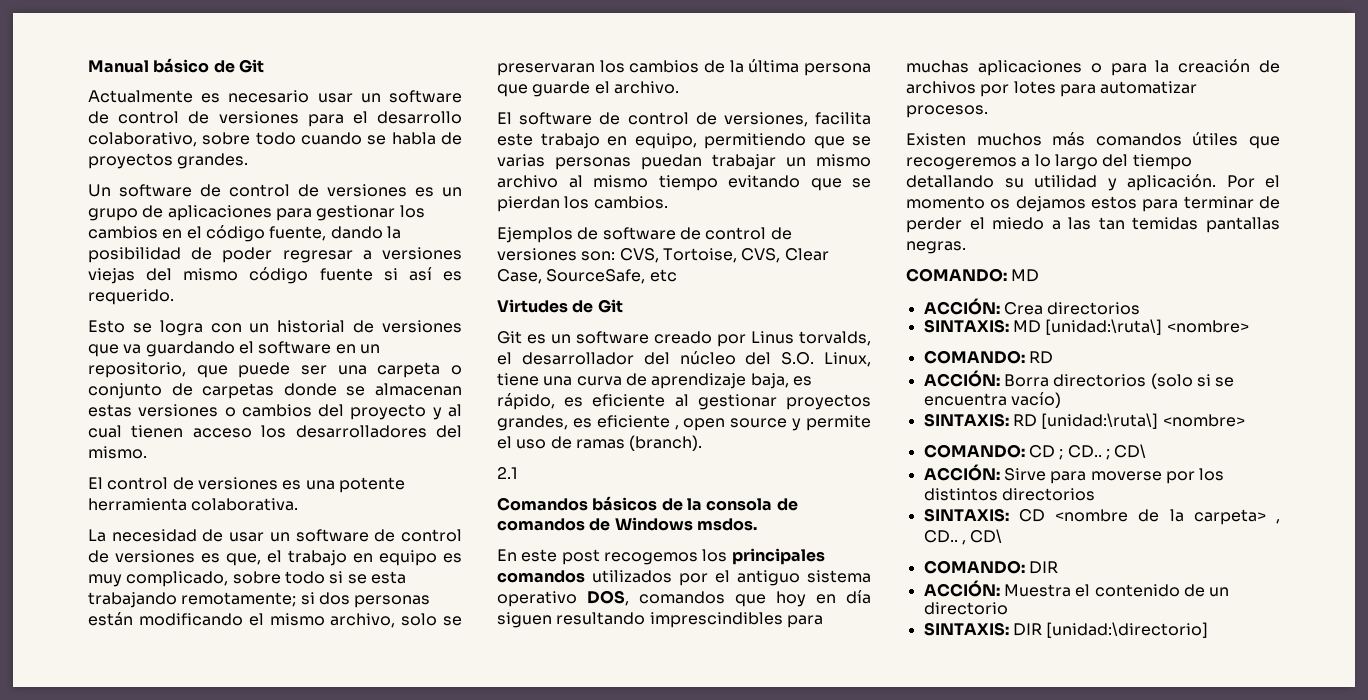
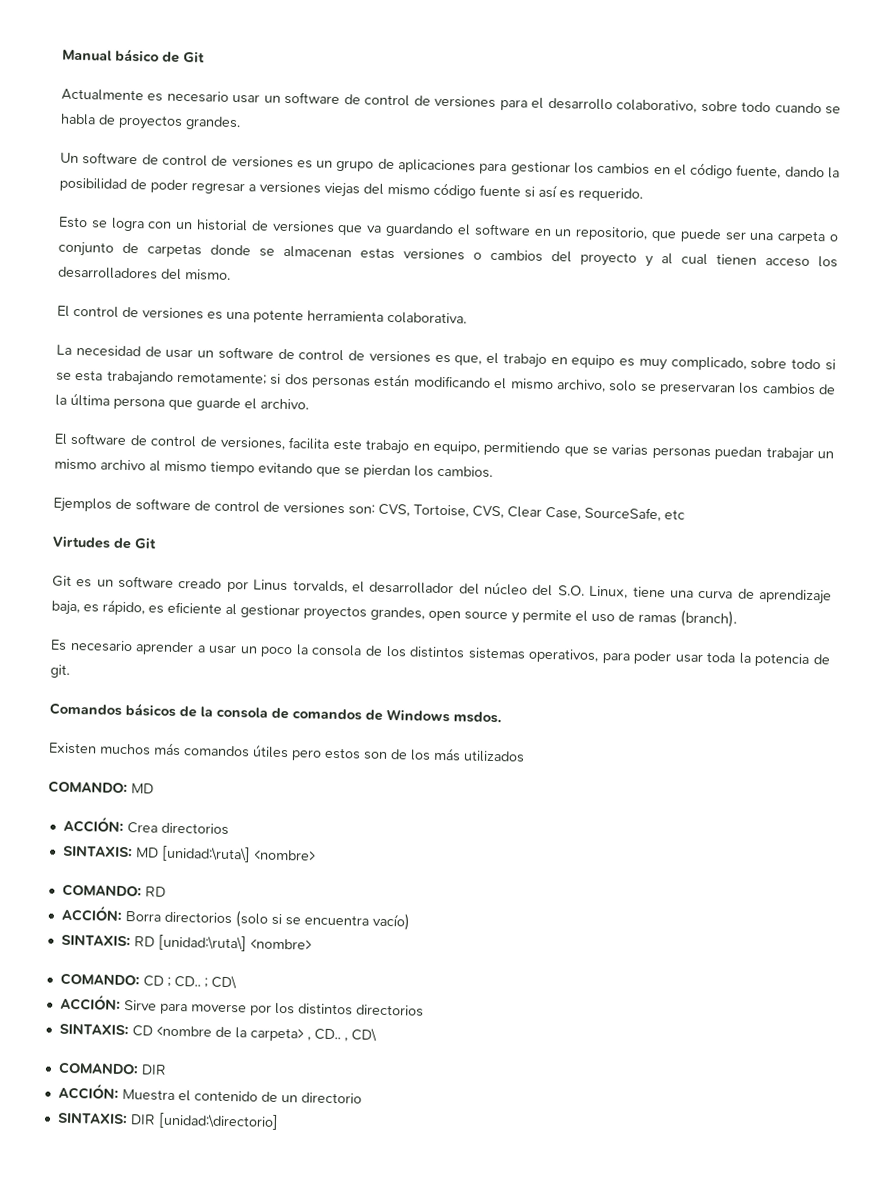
- Git es un software creado por Linus torvalds, el desarrollador del núcleo del S.O. Linux, tiene una curva de aprendizaje baja, es rápido, es eficiente al gestionar proyectos grandes, es eficiente , open source y permite el uso de ramas (branch).
+ Git es un software creado por Linus torvalds, el desarrollador del núcleo del S.O. Linux, tiene una curva de aprendizaje baja, es rápido, es eficiente al gestionar proyectos grandes, open source y permite el uso de ramas (branch).
- 2.1
+ Es necesario aprender a usar un poco la consola de los distintos sistemas operativos, para poder usar toda la potencia de git.
- En este post recogemos los principales comandos utilizados por el antiguo sistema operativo DOS, comandos que hoy en día siguen resultando imprescindibles para muchas aplicaciones o para la creación de archivos por lotes para automatizar procesos.
- Existen muchos más comandos útiles que recogeremos a lo largo del tiempo detallando su utilidad y aplicación. Por el momento os dejamos estos para terminar de perder el miedo a las tan temidas pantallas negras.
+ Existen muchos más comandos útiles pero estos son de los más utilizados

